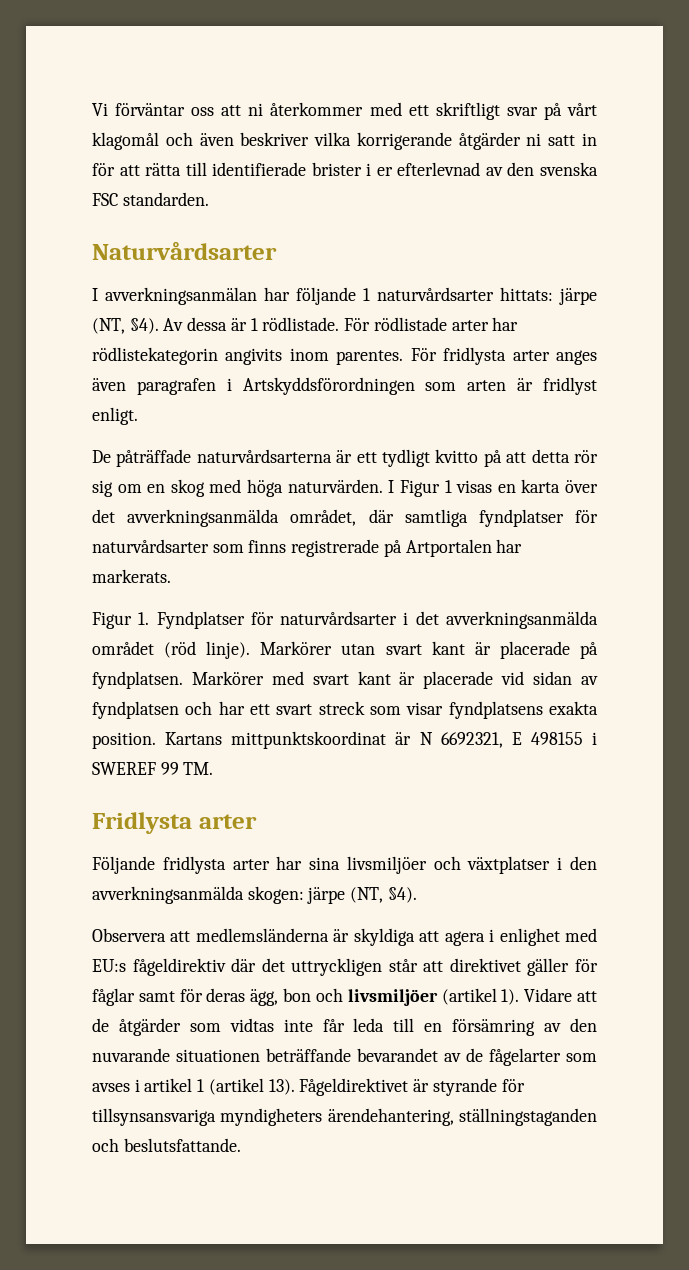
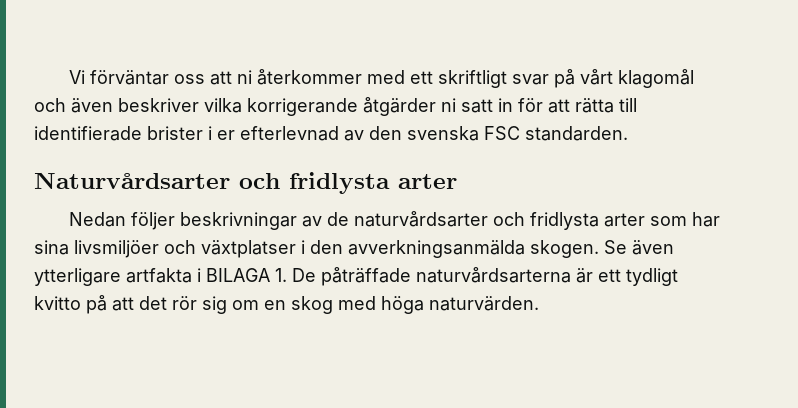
- Naturvårdsarter
- I avverkningsanmälan har följande 1 naturvårdsarter hittats: järpe (NT, §4). Av dessa är 1 rödlistade. För rödlistade arter har rödlistekategorin angivits inom parentes. För fridlysta arter anges även paragrafen i Artskyddsförordningen som arten är fridlyst enligt.
- De påträffade naturvårdsarterna är ett tydligt kvitto på att detta rör sig om en skog med höga naturvärden. I Figur 1 visas en karta över det avverkningsanmälda området, där samtliga fyndplatser för naturvårdsarter som finns registrerade på Artportalen har markerats.
- Figur 1. Fyndplatser för naturvårdsarter i det avverkningsanmälda området (röd linje). Markörer utan svart kant är placerade på fyndplatsen. Markörer med svart kant är placerade vid sidan av fyndplatsen och har ett svart streck som visar fyndplatsens exakta position. Kartans mittpunktskoordinat är N 6692321, E 498155 i SWEREF 99 TM.
- Fridlysta arter
- Följande fridlysta arter har sina livsmiljöer och växtplatser i den avverkningsanmälda skogen: järpe (NT, §4).
- Observera att medlemsländerna är skyldiga att agera i enlighet med EU:s fågeldirektiv där det uttryckligen står att direktivet gäller för fåglar samt för deras ägg, bon och livsmiljöer (artikel 1). Vidare att de åtgärder som vidtas inte får leda till en försämring av den nuvarande situationen beträffande bevarandet av de fågelarter som avses i artikel 1 (artikel 13). Fågeldirektivet är styrande för tillsynsansvariga myndigheters ärendehantering, ställningstaganden och beslutsfattande.
+ Naturvårdsarter och fridlysta arter
+ Nedan följer beskrivningar av de naturvårdsarter och fridlysta arter som har sina livsmiljöer och växtplatser i den avverkningsanmälda skogen. Se även ytterligare artfakta i BILAGA 1. De påträffade naturvårdsarterna är ett tydligt kvitto på att det rör sig om en skog med höga naturvärden.

